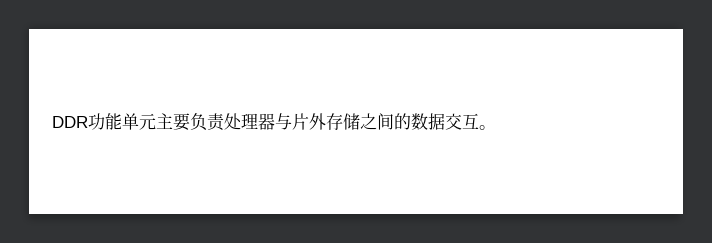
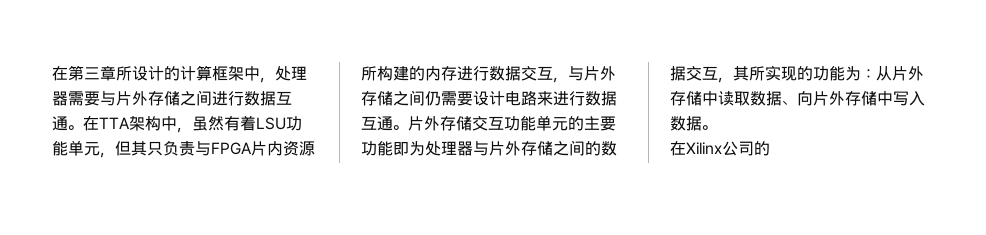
- DDR功能单元主要负责处理器与片外存储之间的数据交互。
+ 在第三章所设计的计算框架中，处理器需要与片外存储之间进行数据互通。在TTA架构中，虽然有着LSU功能单元，但其只负责与FPGA片内资源所构建的内存进行数据交互，与片外存储之间仍需要设计电路来进行数据互通。片外存储交互功能单元的主要功能即为处理器与片外存储之间的数据交互，其所实现的功能为：从片外存储中读取数据、向片外存储中写入数据。
+ 在Xilinx公司的

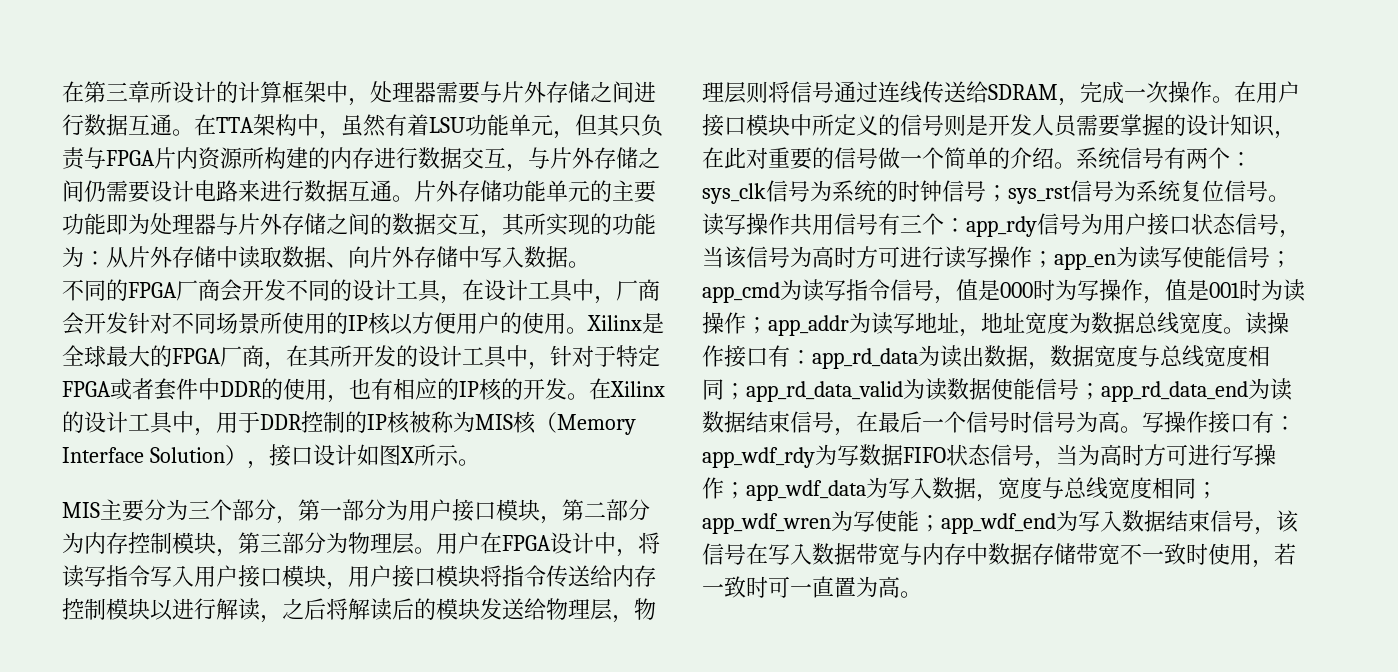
- 片外存储交互功能单元的主要功能即为处理器与片外存储之间的数据交互，其所实现的功能为：从片外存储中读取数据、向片外存储中写入数据。
+ 片外存储功能单元的主要功能即为处理器与片外存储之间的数据交互，其所实现的功能为：从片外存储中读取数据、向片外存储中写入数据。
- 在Xilinx公司的
+ 不同的FPGA厂商会开发不同的设计工具，在设计工具中，厂商会开发针对不同场景所使用的IP核以方便用户的使用。Xilinx是全球最大的FPGA厂商，在其所开发的设计工具中，针对于特定FPGA或者套件中DDR的使用，也有相应的IP核的开发。在Xilinx的设计工具中，用于DDR控制的IP核被称为MIS核（Memory Interface Solution），接口设计如图X所示。
+ MIS主要分为三个部分，第一部分为用户接口模块，第二部分为内存控制模块，第三部分为物理层。用户在FPGA设计中，将读写指令写入用户接口模块，用户接口模块将指令传送给内存控制模块以进行解读，之后将解读后的模块发送给物理层，物理层则将信号通过连线传送给SDRAM，完成一次操作。在用户接口模块中所定义的信号则是开发人员需要掌握的设计知识，在此对重要的信号做一个简单的介绍。系统信号有两个：sys_clk信号为系统的时钟信号；sys_rst信号为系统复位信号。读写操作共用信号有三个：app_rdy信号为用户接口状态信号，当该信号为高时方可进行读写操作；app_en为读写使能信号；app_cmd为读写指令信号，值是000时为写操作，值是001时为读操作；app_addr为读写地址，地址宽度为数据总线宽度。读操作接口有：app_rd_data为读出数据，数据宽度与总线宽度相同；app_rd_data_valid为读数据使能信号；app_rd_data_end为读数据结束信号，在最后一个信号时信号为高。写操作接口有：app_wdf_rdy为写数据FIFO状态信号，当为高时方可进行写操作；app_wdf_data为写入数据，宽度与总线宽度相同；app_wdf_wren为写使能；app_wdf_end为写入数据结束信号，该信号在写入数据带宽与内存中数据存储带宽不一致时使用，若一致时可一直置为高。

